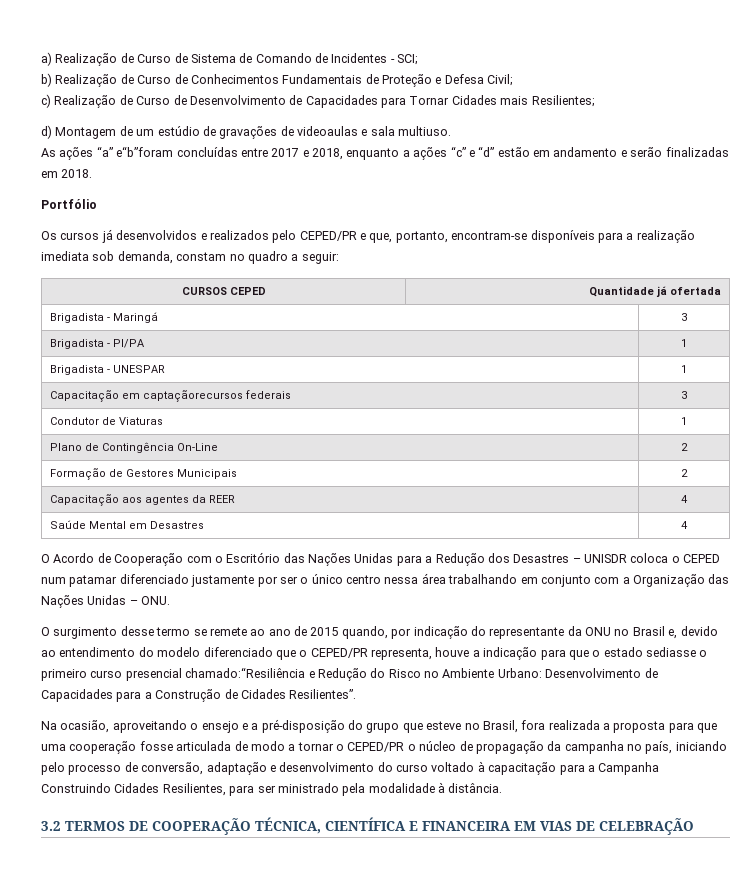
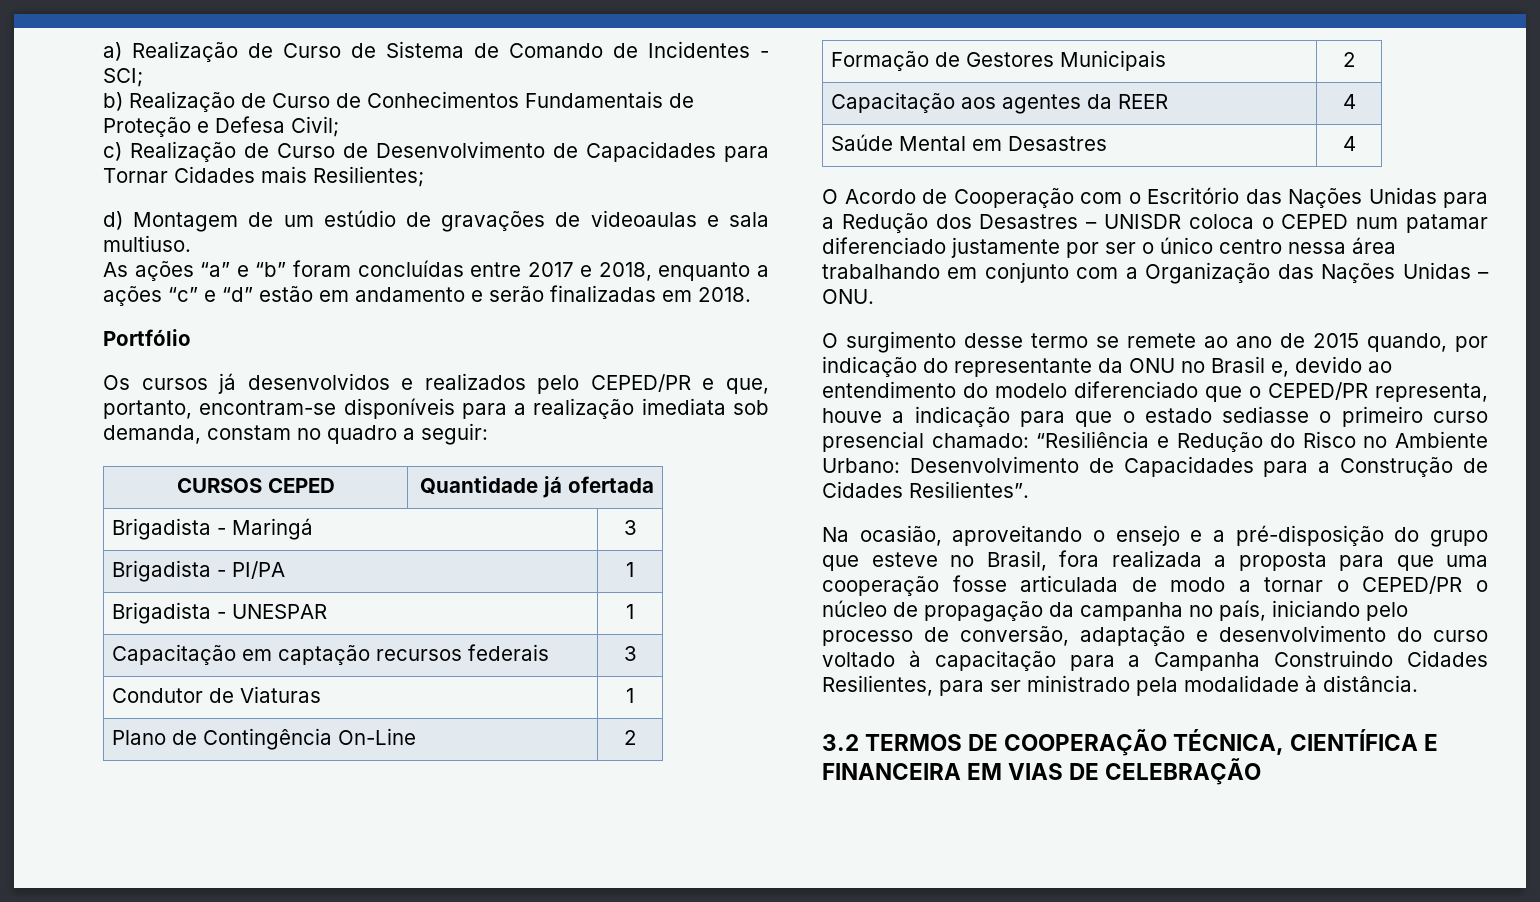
- As ações “a” e“b”foram concluídas entre 2017 e 2018, enquanto a ações “c” e “d” estão em andamento e serão finalizadas em 2018.
+ As ações “a” e “b” foram concluídas entre 2017 e 2018, enquanto a ações “c” e “d” estão em andamento e serão finalizadas em 2018.
- Capacitação em captaçãorecursos federais | 3
+ Capacitação em captação recursos federais | 3
- O surgimento desse termo se remete ao ano de 2015 quando, por indicação do representante da ONU no Brasil e, devido ao entendimento do modelo diferenciado que o CEPED/PR representa, houve a indicação para que o estado sediasse o primeiro curso presencial chamado:“Resiliência e Redução do Risco no Ambiente Urbano: Desenvolvimento de Capacidades para a Construção de Cidades Resilientes”.
+ O surgimento desse termo se remete ao ano de 2015 quando, por indicação do representante da ONU no Brasil e, devido ao entendimento do modelo diferenciado que o CEPED/PR representa, houve a indicação para que o estado sediasse o primeiro curso presencial chamado: “Resiliência e Redução do Risco no Ambiente Urbano: Desenvolvimento de Capacidades para a Construção de Cidades Resilientes”.

